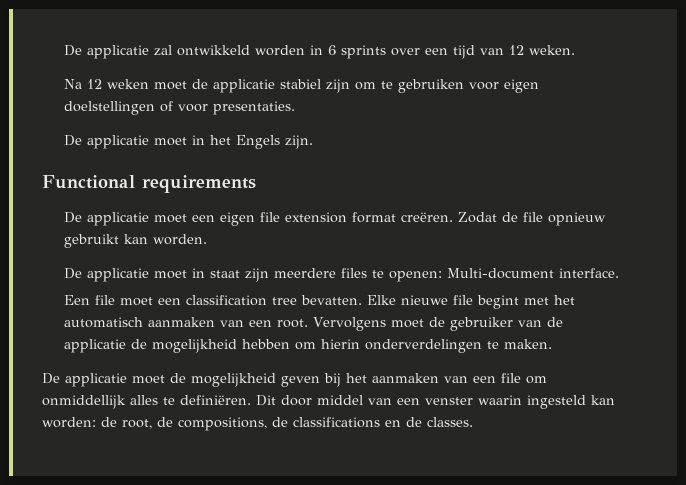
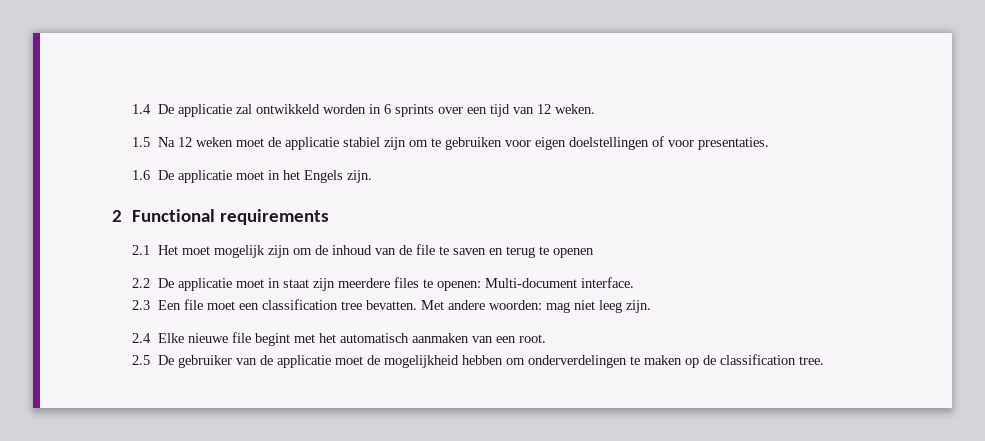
- De applicatie zal ontwikkeld worden in 6 sprints over een tijd van 12 weken.
+ 1.4 De applicatie zal ontwikkeld worden in 6 sprints over een tijd van 12 weken.
- Na 12 weken moet de applicatie stabiel zijn om te gebruiken voor eigen doelstellingen of voor presentaties.
+ 1.5 Na 12 weken moet de applicatie stabiel zijn om te gebruiken voor eigen doelstellingen of voor presentaties.
- De applicatie moet in het Engels zijn.
+ 1.6 De applicatie moet in het Engels zijn.
- Functional requirements
+ 2 Functional requirements
- De applicatie moet een eigen file extension format creëren. Zodat de file opnieuw gebruikt kan worden.
- De applicatie moet in staat zijn meerdere files te openen: Multi-document interface.
+ 2.1 Het moet mogelijk zijn om de inhoud van de file te saven en terug te openen
+ 2.2 De applicatie moet in staat zijn meerdere files te openen: Multi-document interface.
- Een file moet een classification tree bevatten.
+ 2.3 Een file moet een classification tree bevatten.
- Elke nieuwe file begint met het automatisch aanmaken van een root. Vervolgens moet de gebruiker van de applicatie de mogelijkheid hebben om hierin onderverdelingen te maken.
- De applicatie moet de mogelijkheid geven bij het aanmaken van een file om onmiddellijk alles te definiëren. Dit door middel van een venster waarin ingesteld kan worden: de root, de compositions, de classifications en de classes.
+ Met andere woorden: mag niet leeg zijn.
+ 2.4 Elke nieuwe file begint met het automatisch aanmaken van een root.
+ 2.5 De gebruiker van de applicatie moet de mogelijkheid hebben om onderverdelingen te maken op de classification tree.

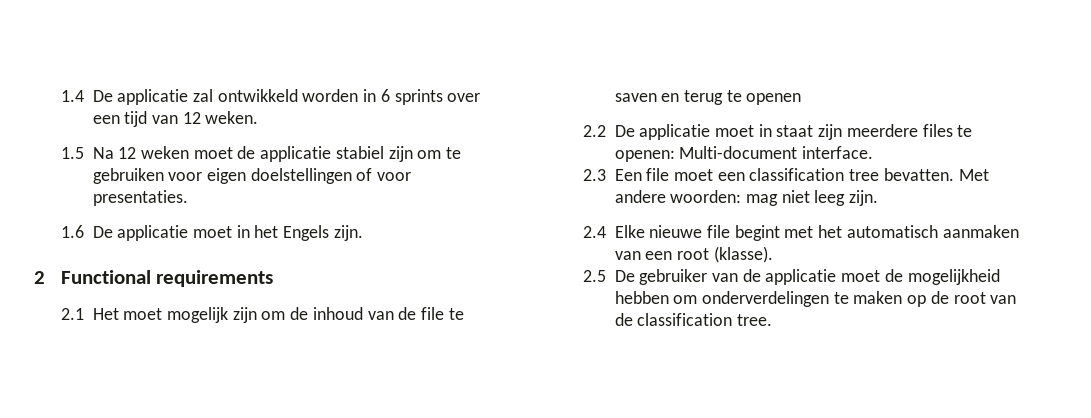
- 2.4 Elke nieuwe file begint met het automatisch aanmaken van een root.
+ 2.4 Elke nieuwe file begint met het automatisch aanmaken van een root (klasse).
- 2.5 De gebruiker van de applicatie moet de mogelijkheid hebben om onderverdelingen te maken op de classification tree.
+ 2.5 De gebruiker van de applicatie moet de mogelijkheid hebben om onderverdelingen te maken op de root van de classification tree.

